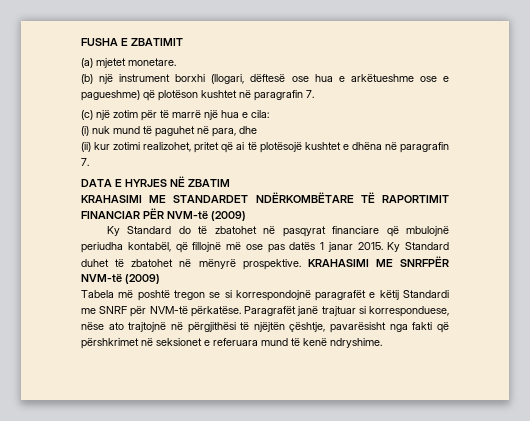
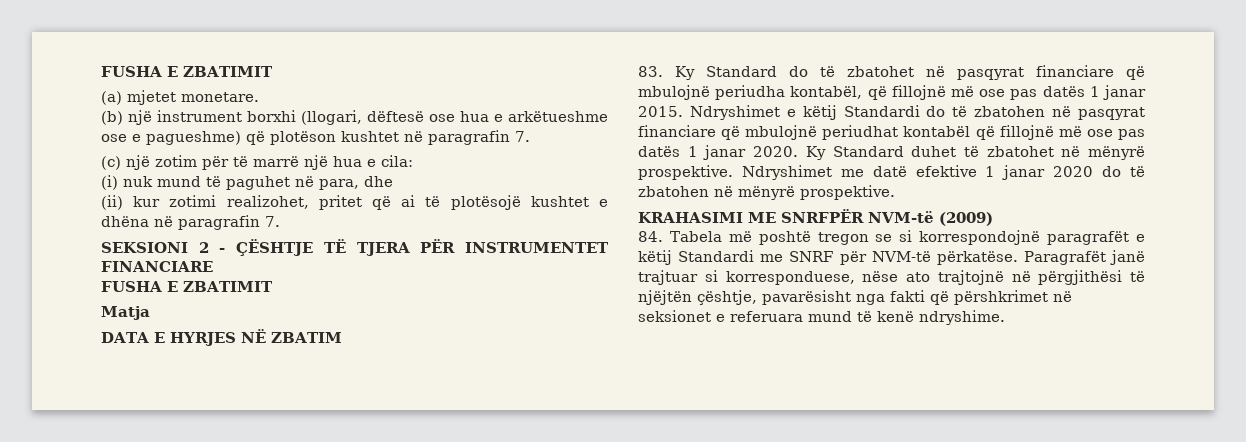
+ SEKSIONI 2 - ÇËSHTJE TË TJERA PËR INSTRUMENTET FINANCIARE
+ FUSHA E ZBATIMIT
+ Matja
- KRAHASIMI ME STANDARDET NDЁRKOMBЁTARE TЁ RAPORTIMIT FINANCIAR PËR NVM-të (2009)
- Ky Standard do të zbatohet në pasqyrat financiare që mbulojnë periudha kontabël, që fillojnë më ose pas datës 1 janar 2015.
+ 83. Ky Standard do të zbatohet në pasqyrat financiare që mbulojnë periudha kontabël, që fillojnë më ose pas datës 1 janar 2015.
+ Ndryshimet e këtij Standardi do të zbatohen në pasqyrat financiare që mbulojnë periudhat kontabël që fillojnë më ose pas datës 1 janar 2020.
- Ky Standard duhet të zbatohet në mënyrë prospektive. KRAHASIMI ME SNRFPËR NVM-të (2009)
+ Ky Standard duhet të zbatohet në mënyrë prospektive. Ndryshimet me datë efektive 1 janar 2020 do të zbatohen në mënyrë prospektive.
+ KRAHASIMI ME SNRFPËR NVM-të (2009)
- Tabela më poshtë tregon se si korrespondojnë paragrafët e këtij Standardi me SNRF për NVM-të përkatëse.
+ 84. Tabela më poshtë tregon se si korrespondojnë paragrafët e këtij Standardi me SNRF për NVM-të përkatëse.

